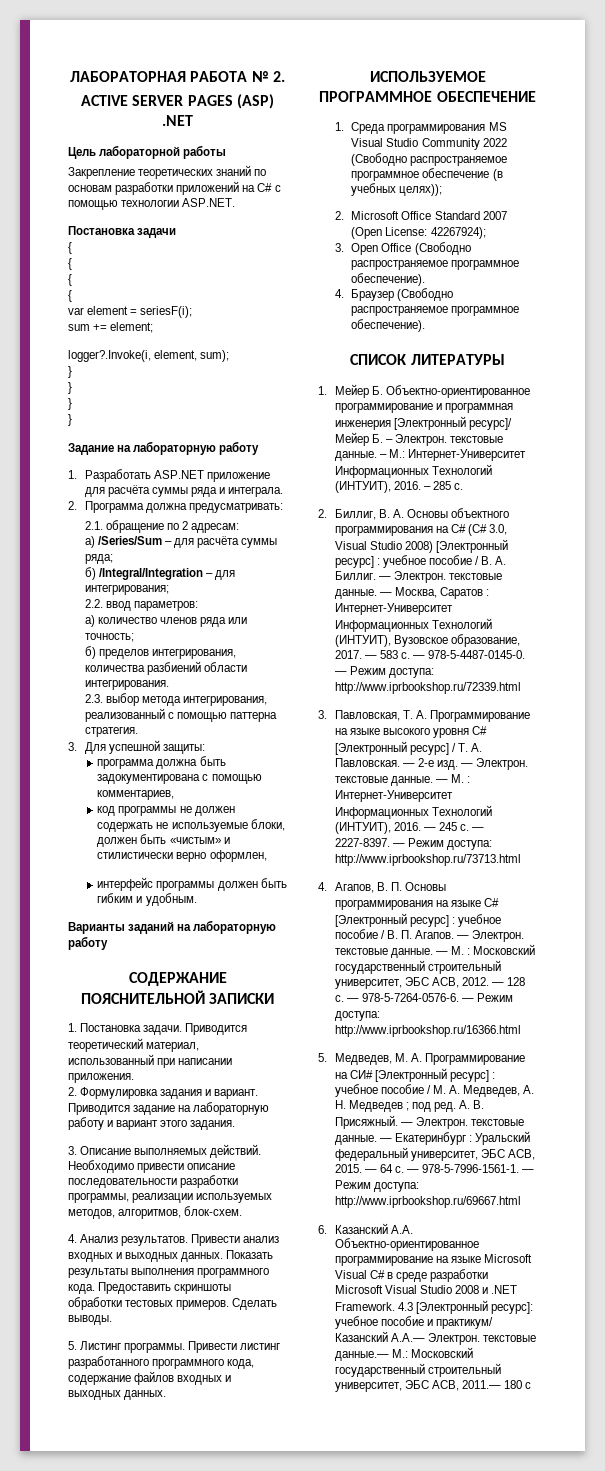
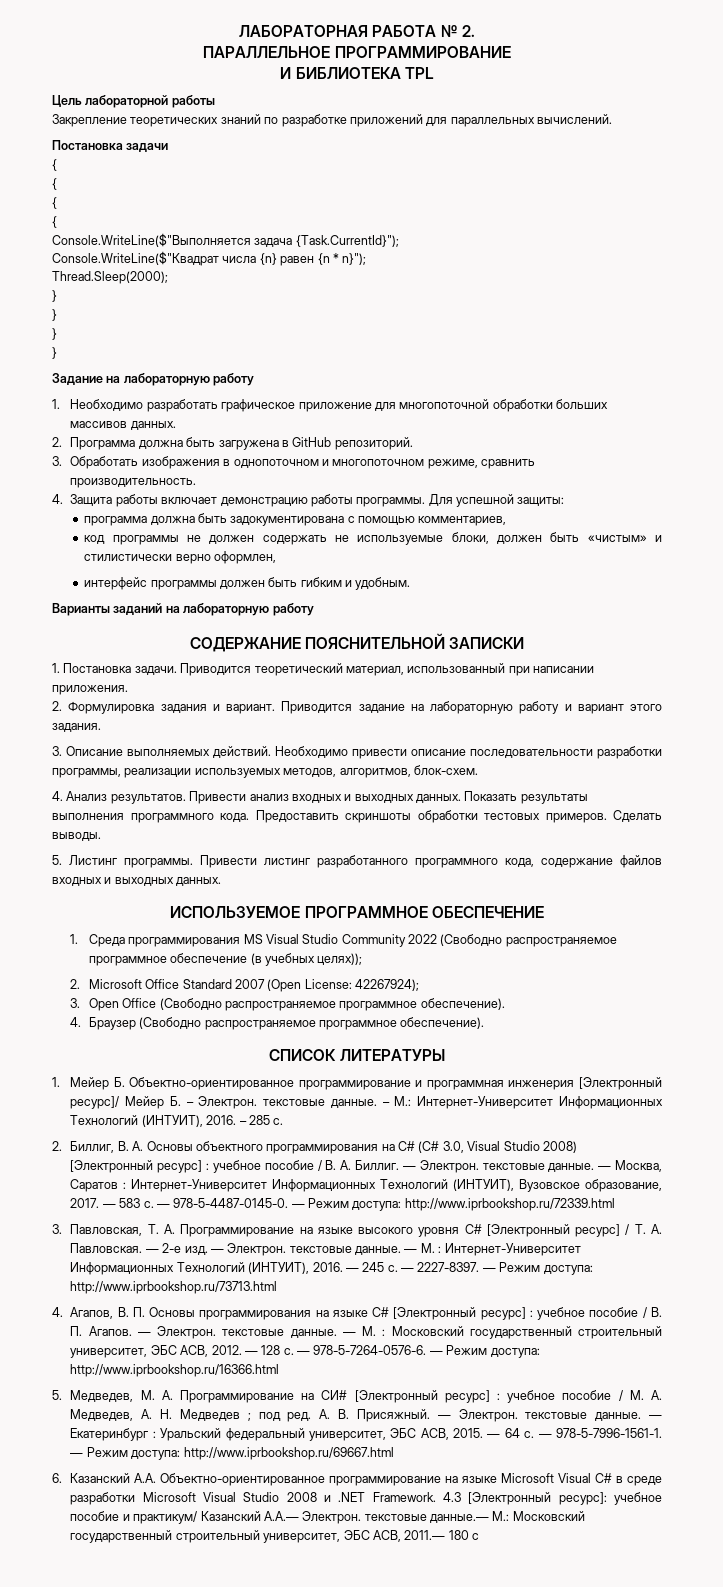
- ACTIVE SERVER PAGES (ASP) .NET
+ ПАРАЛЛЕЛЬНОЕ ПРОГРАММИРОВАНИЕ
+ И БИБЛИОТЕКА TPL
- Закрепление теоретических знаний по основам разработки приложений на C# с помощью технологии ASP.NET.
+ Закрепление теоретических знаний по разработке приложений для параллельных вычислений.
- var element = seriesF(i);
- sum += element;
- logger?.Invoke(i, element, sum);
+ Console.WriteLine($"Выполняется задача {Task.CurrentId}");
+ Console.WriteLine($"Квадрат числа {n} равен {n * n}");
+ Thread.Sleep(2000);
- 1. Разработать ASP.NET приложение для расчёта суммы ряда и интеграла.
- 2. Программа должна предусматривать:
- 2.1. обращение по 2 адресам:
- а) /Series/Sum – для расчёта суммы ряда;
- б) /Integral/Integration – для интегрирования;
- 2.2. ввод параметров:
- а) количество членов ряда или точность;
- б) пределов интегрирования, количества разбиений области интегрирования.
- 2.3. выбор метода интегрирования, реализованный с помощью паттерна стратегия.
- 3. Для успешной защиты:
+ 1. Необходимо разработать графическое приложение для многопоточной обработки больших массивов данных.
+ 2. Программа должна быть загружена в GitHub репозиторий.
+ 3. Обработать изображения в однопоточном и многопоточном режиме, сравнить производительность.
+ 4. Защита работы включает демонстрацию работы программы. Для успешной защиты:

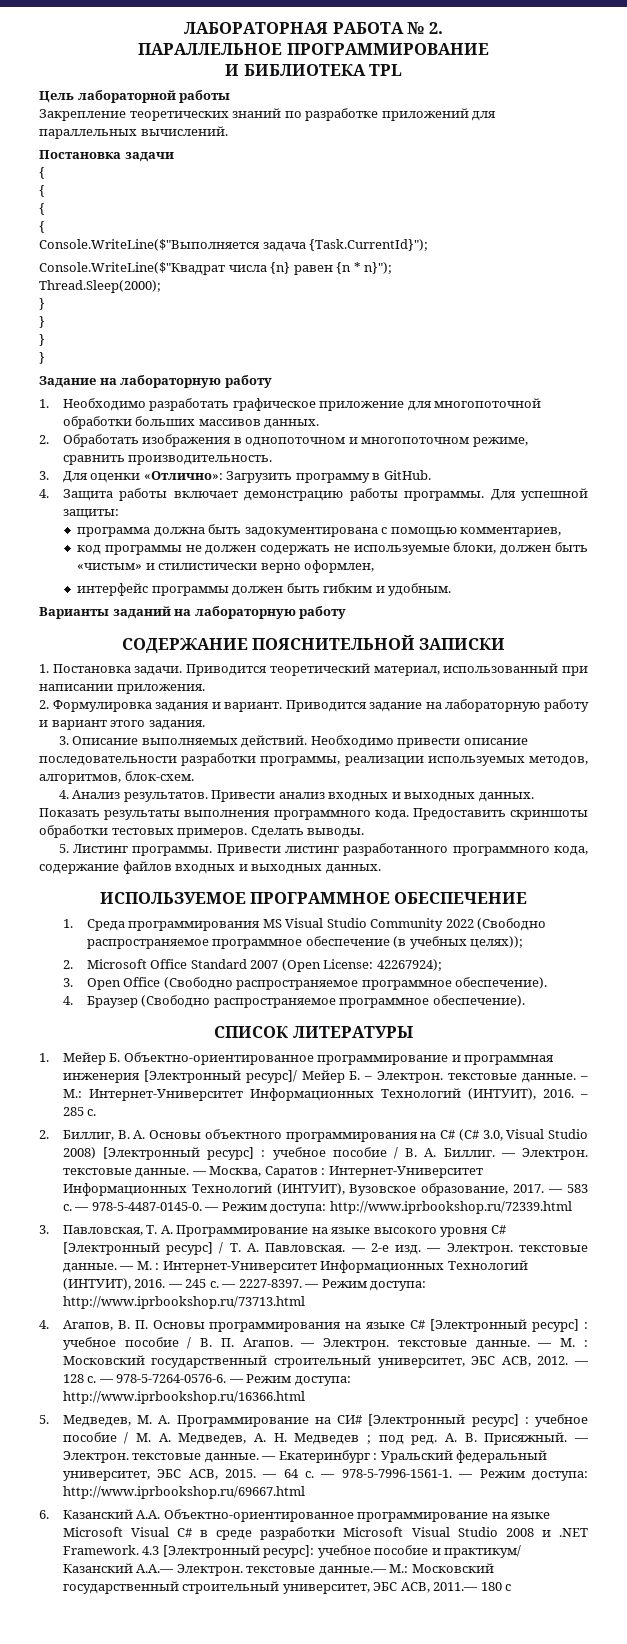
- 2. Программа должна быть загружена в GitHub репозиторий.
- 3. Обработать изображения в однопоточном и многопоточном режиме, сравнить производительность.
+ 2. Обработать изображения в однопоточном и многопоточном режиме, сравнить производительность.
+ 3. Для оценки «Отлично»: Загрузить программу в GitHub.

